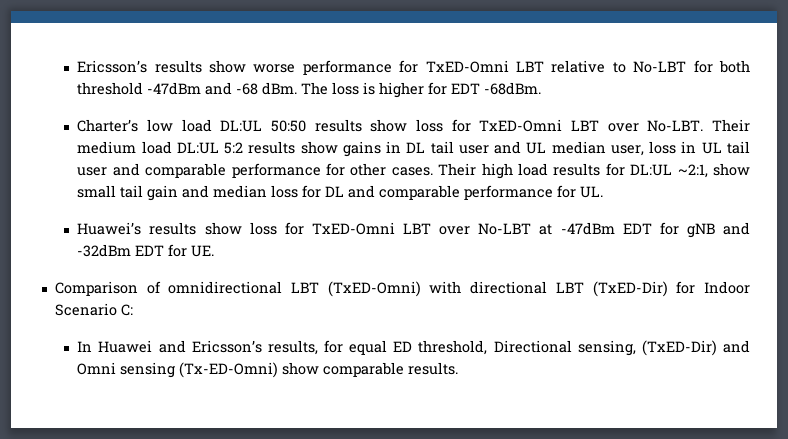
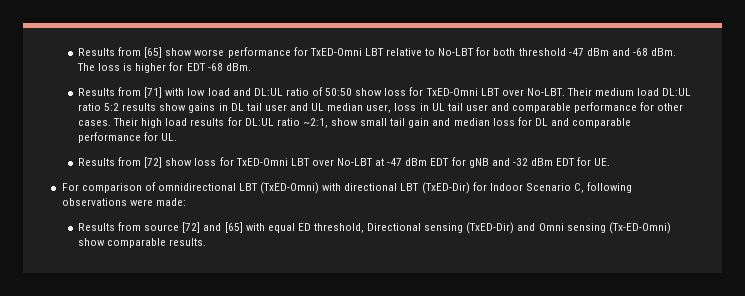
- Ericsson’s results show worse performance for TxED-Omni LBT relative to No-LBT for both threshold -47dBm and -68 dBm.
+ Results from [65] show worse performance for TxED-Omni LBT relative to No-LBT for both threshold -47 dBm and -68 dBm.
- The loss is higher for EDT -68dBm.
- Charter’s low load DL:UL 50:50 results show loss for TxED-Omni LBT over No-LBT.
+ The loss is higher for EDT -68 dBm.
+ Results from [71] with low load and DL:UL ratio of 50:50 show loss for TxED-Omni LBT over No-LBT.
- Their medium load DL:UL 5:2 results show gains in DL tail user and UL median user, loss in UL tail user and comparable performance for other cases.
+ Their medium load DL:UL ratio 5:2 results show gains in DL tail user and UL median user, loss in UL tail user and comparable performance for other cases.
- Their high load results for DL:UL ~2:1, show small tail gain and median loss for DL and comparable performance for UL.
+ Their high load results for DL:UL ratio ~2:1, show small tail gain and median loss for DL and comparable performance for UL.
- Huawei’s results show loss for TxED-Omni LBT over No-LBT at -47dBm EDT for gNB and -32dBm EDT for UE.
+ Results from [72] show loss for TxED-Omni LBT over No-LBT at -47 dBm EDT for gNB and -32 dBm EDT for UE.
- Comparison of omnidirectional LBT (TxED-Omni) with directional LBT (TxED-Dir) for Indoor Scenario C:
- In Huawei and Ericsson’s results, for equal ED threshold, Directional sensing, (TxED-Dir) and Omni sensing (Tx-ED-Omni) show comparable results.
+ For comparison of omnidirectional LBT (TxED-Omni) with directional LBT (TxED-Dir) for Indoor Scenario C, following observations were made:
+ Results from source [72] and [65] with equal ED threshold, Directional sensing (TxED-Dir) and Omni sensing (Tx-ED-Omni) show comparable results.

